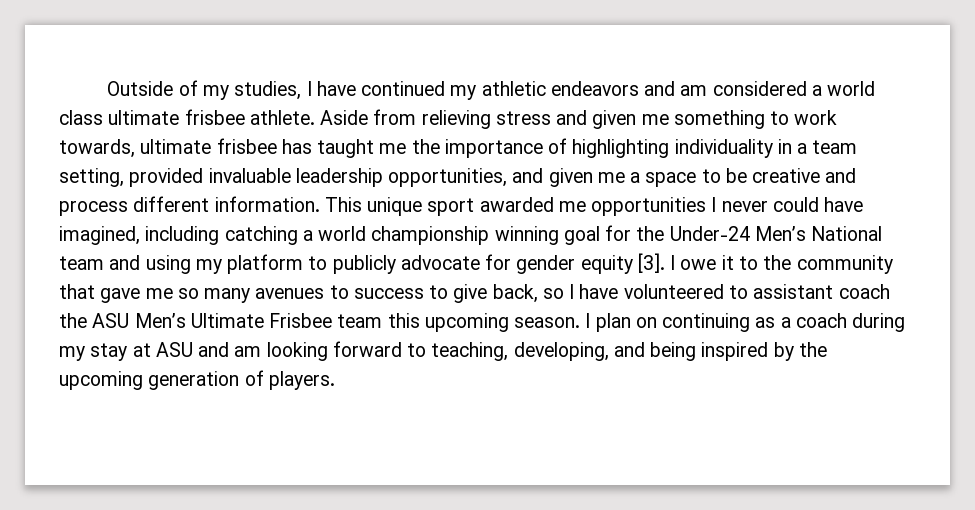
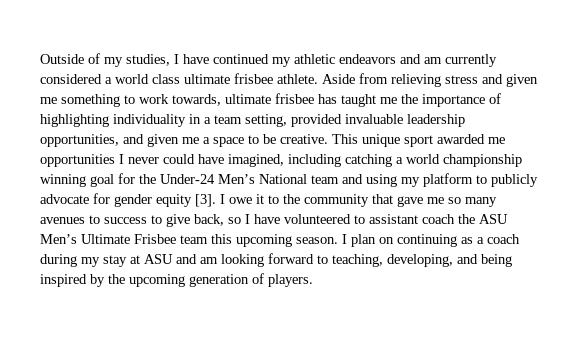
- Outside of my studies, I have continued my athletic endeavors and am considered a world class ultimate frisbee athlete.
+ Outside of my studies, I have continued my athletic endeavors and am currently considered a world class ultimate frisbee athlete.
- Aside from relieving stress and given me something to work towards, ultimate frisbee has taught me the importance of highlighting individuality in a team setting, provided invaluable leadership opportunities, and given me a space to be creative and process different information.
+ Aside from relieving stress and given me something to work towards, ultimate frisbee has taught me the importance of highlighting individuality in a team setting, provided invaluable leadership opportunities, and given me a space to be creative.

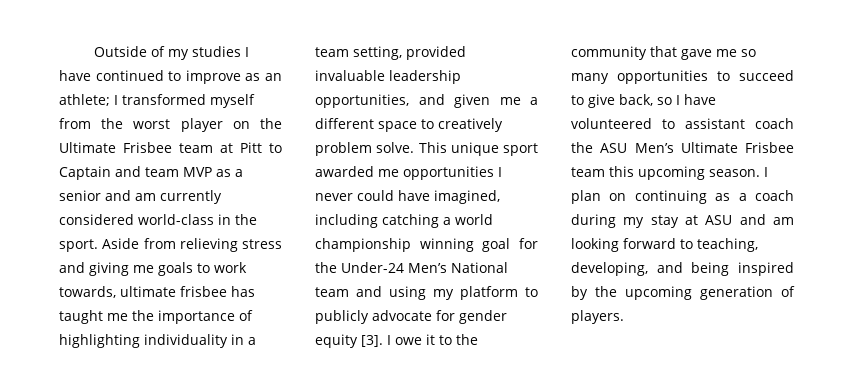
- Outside of my studies, I have continued my athletic endeavors and am currently considered a world class ultimate frisbee athlete.
+ Outside of my studies I have continued to improve as an athlete; I transformed myself from the worst player on the Ultimate Frisbee team at Pitt to Captain and team MVP as a senior and am currently considered world-class in the sport.
- Aside from relieving stress and given me something to work towards, ultimate frisbee has taught me the importance of highlighting individuality in a team setting, provided invaluable leadership opportunities, and given me a space to be creative.
+ Aside from relieving stress and giving me goals to work towards, ultimate frisbee has taught me the importance of highlighting individuality in a team setting, provided invaluable leadership opportunities, and given me a different space to creatively problem solve.
- I owe it to the community that gave me so many avenues to success to give back, so I have volunteered to assistant coach the ASU Men’s Ultimate Frisbee team this upcoming season.
+ I owe it to the community that gave me so many opportunities to succeed to give back, so I have volunteered to assistant coach the ASU Men’s Ultimate Frisbee team this upcoming season.

